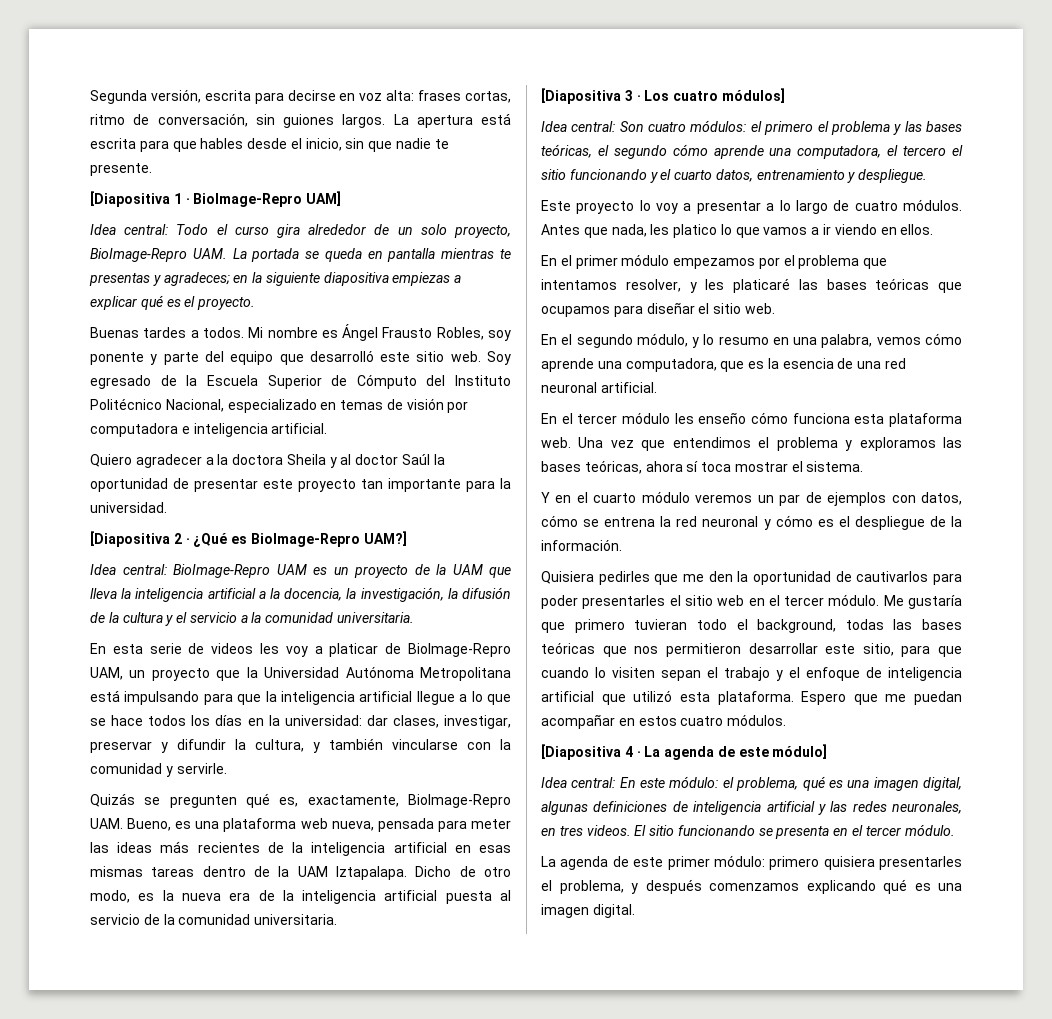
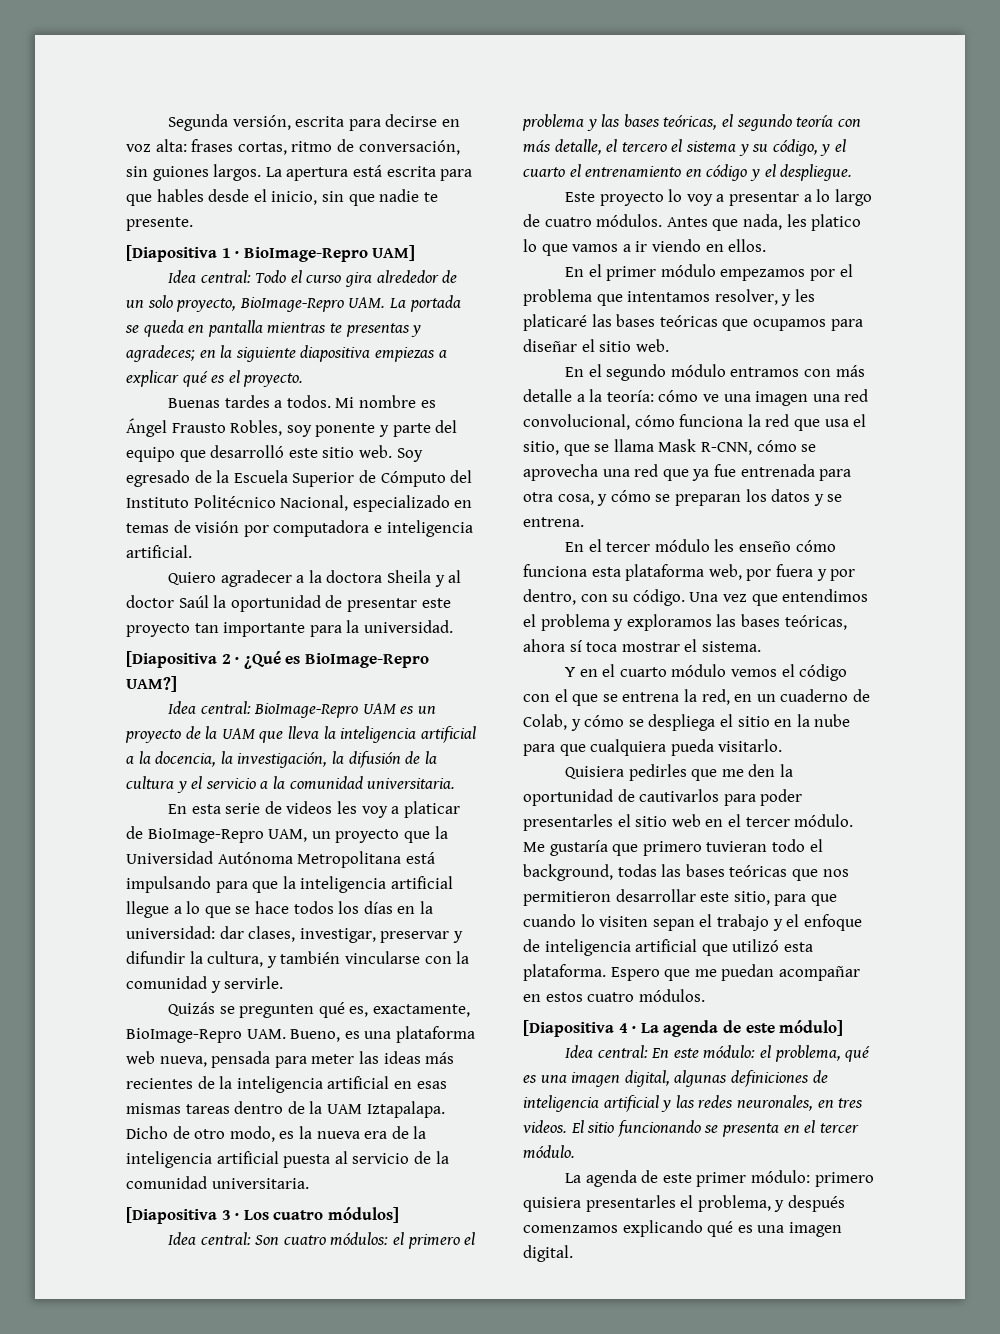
- Idea central: Son cuatro módulos: el primero el problema y las bases teóricas, el segundo cómo aprende una computadora, el tercero el sitio funcionando y el cuarto datos, entrenamiento y despliegue.
+ Idea central: Son cuatro módulos: el primero el problema y las bases teóricas, el segundo teoría con más detalle, el tercero el sistema y su código, y el cuarto el entrenamiento en código y el despliegue.
- En el segundo módulo, y lo resumo en una palabra, vemos cómo aprende una computadora, que es la esencia de una red neuronal artificial.
+ En el segundo módulo entramos con más detalle a la teoría: cómo ve una imagen una red convolucional, cómo funciona la red que usa el sitio, que se llama Mask R-CNN, cómo se aprovecha una red que ya fue entrenada para otra cosa, y cómo se preparan los datos y se entrena.
- En el tercer módulo les enseño cómo funciona esta plataforma web.
+ En el tercer módulo les enseño cómo funciona esta plataforma web, por fuera y por dentro, con su código.
- Y en el cuarto módulo veremos un par de ejemplos con datos, cómo se entrena la red neuronal y cómo es el despliegue de la información.
+ Y en el cuarto módulo vemos el código con el que se entrena la red, en un cuaderno de Colab, y cómo se despliega el sitio en la nube para que cualquiera pueda visitarlo.

